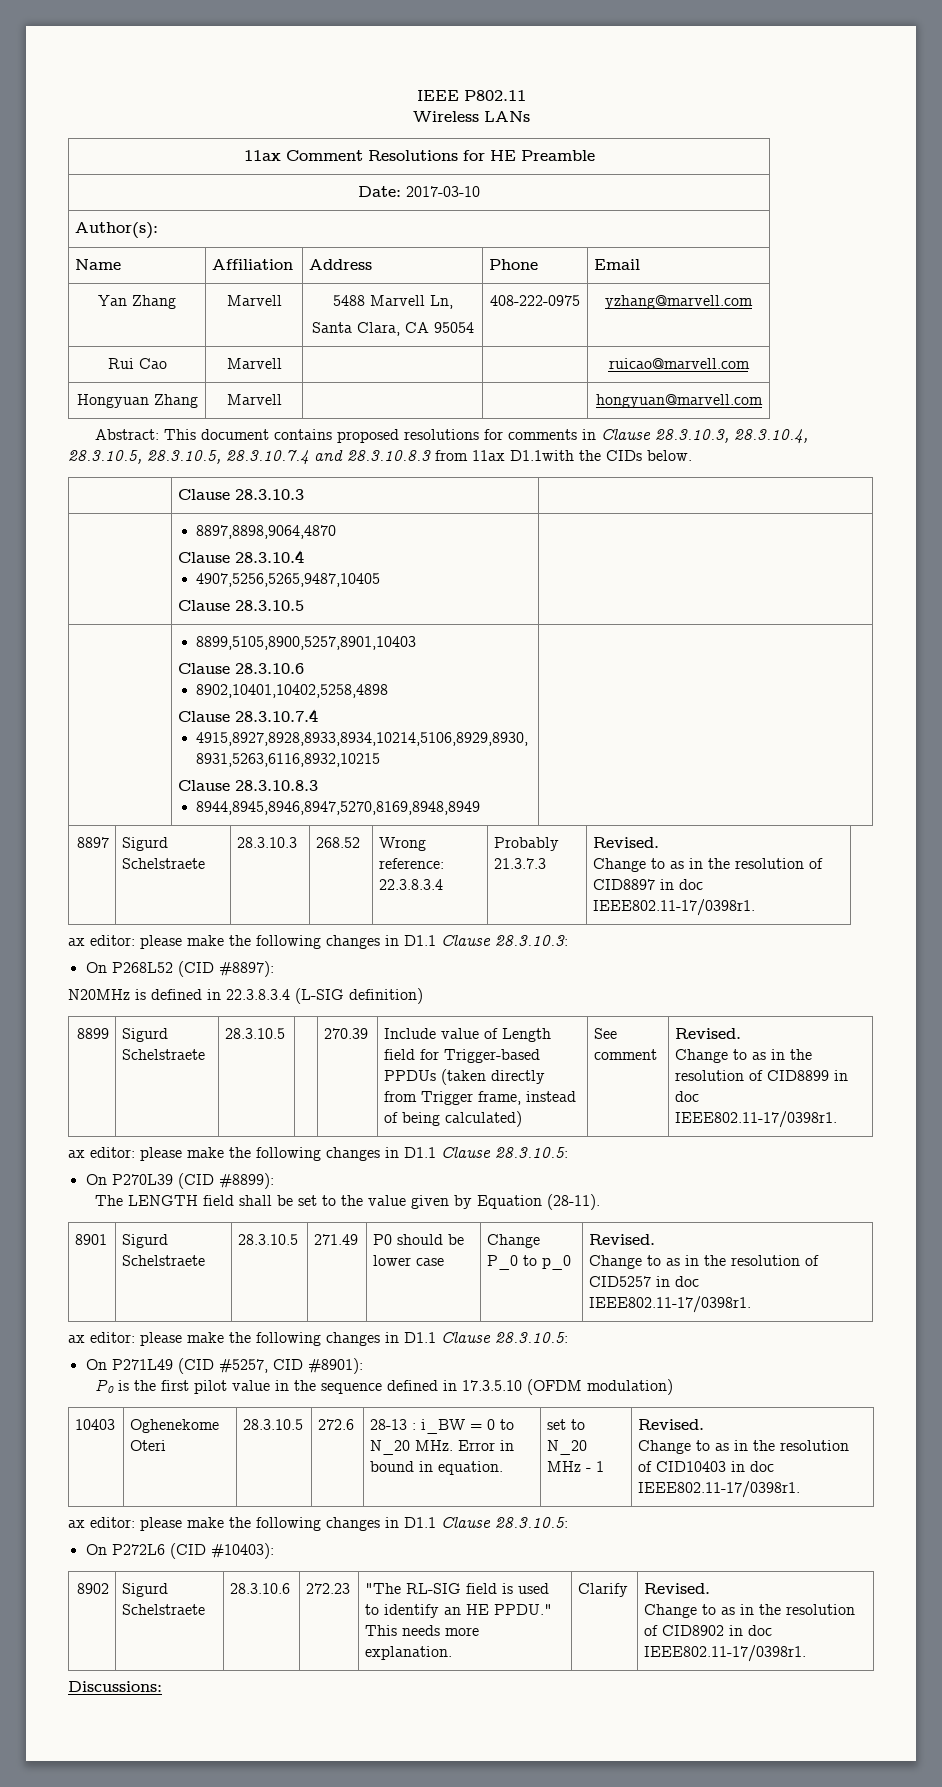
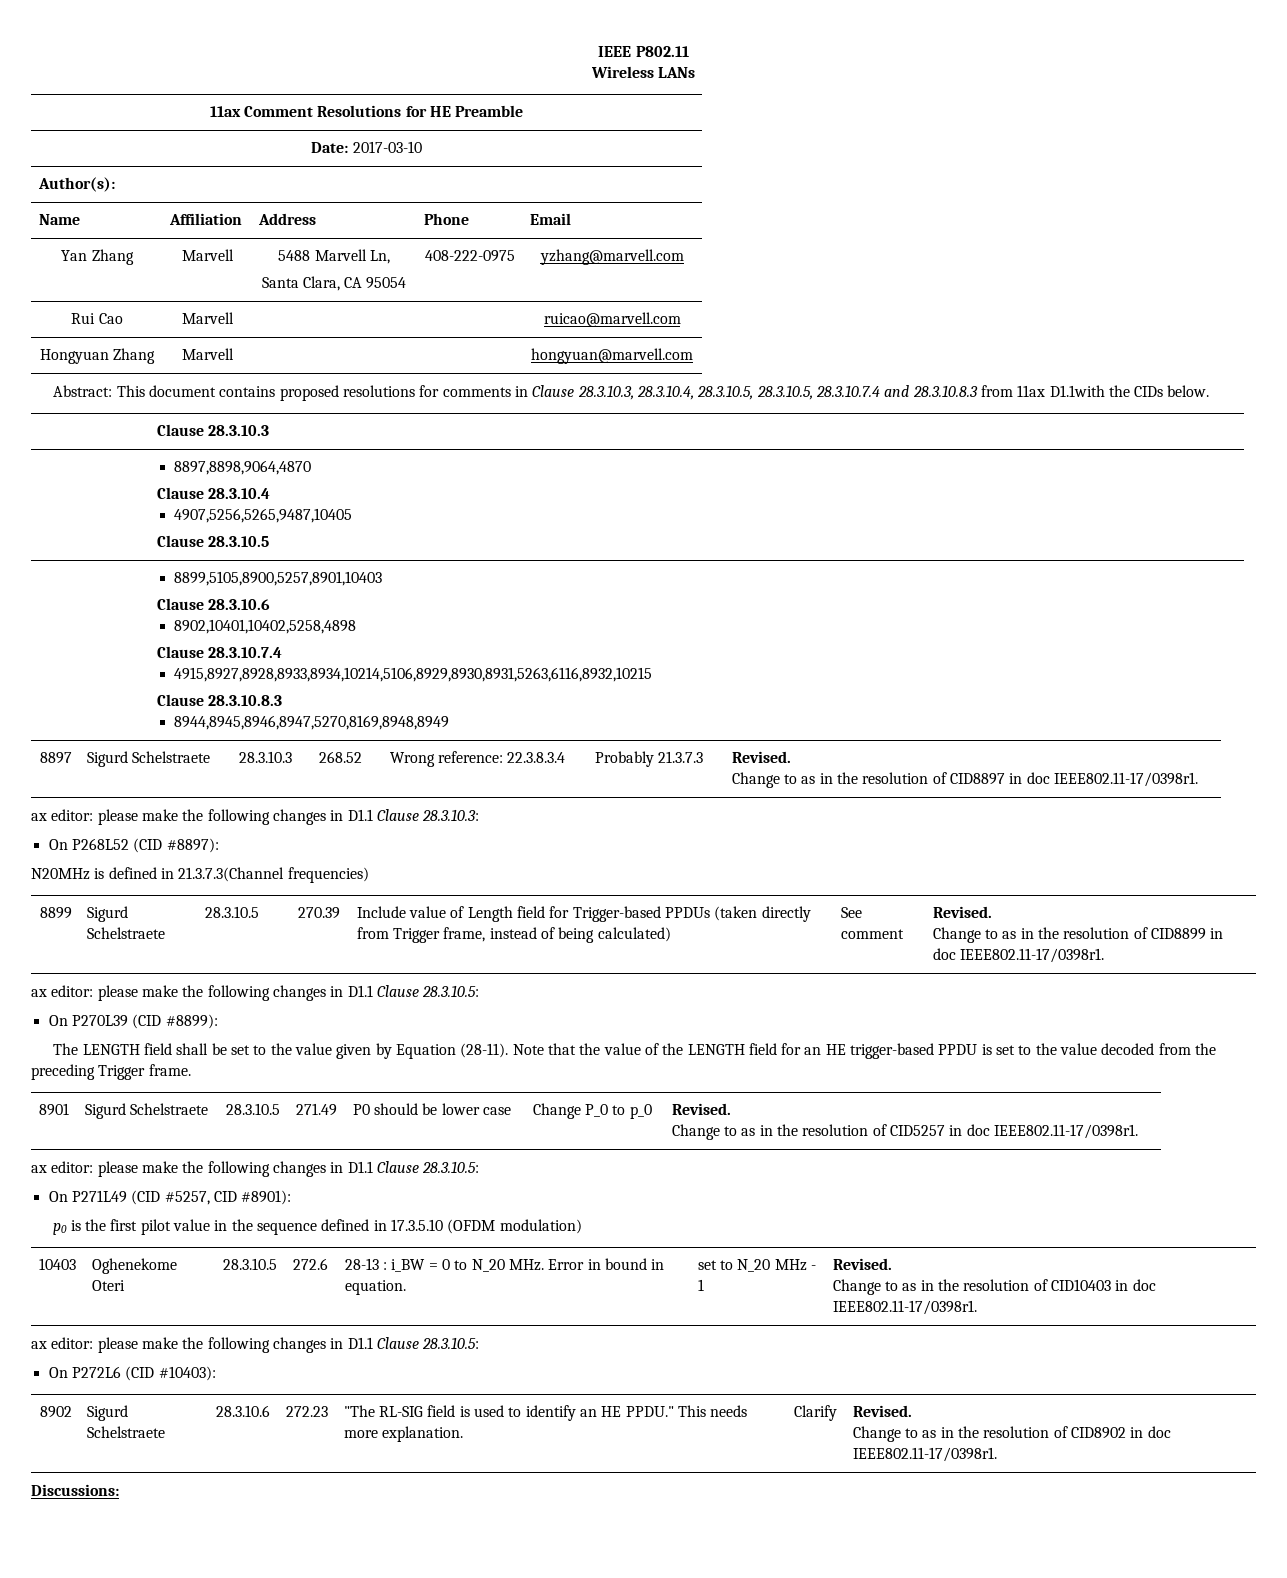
- N20MHz is defined in 22.3.8.3.4 (L-SIG definition)
+ N20MHz is defined in 21.3.7.3(Channel frequencies)
+ Note that the value of the LENGTH field for an HE trigger-based PPDU is set to the value decoded from the preceding Trigger frame.
- P0 is the first pilot value in the sequence defined in 17.3.5.10 (OFDM modulation)
+ p0 is the first pilot value in the sequence defined in 17.3.5.10 (OFDM modulation)

